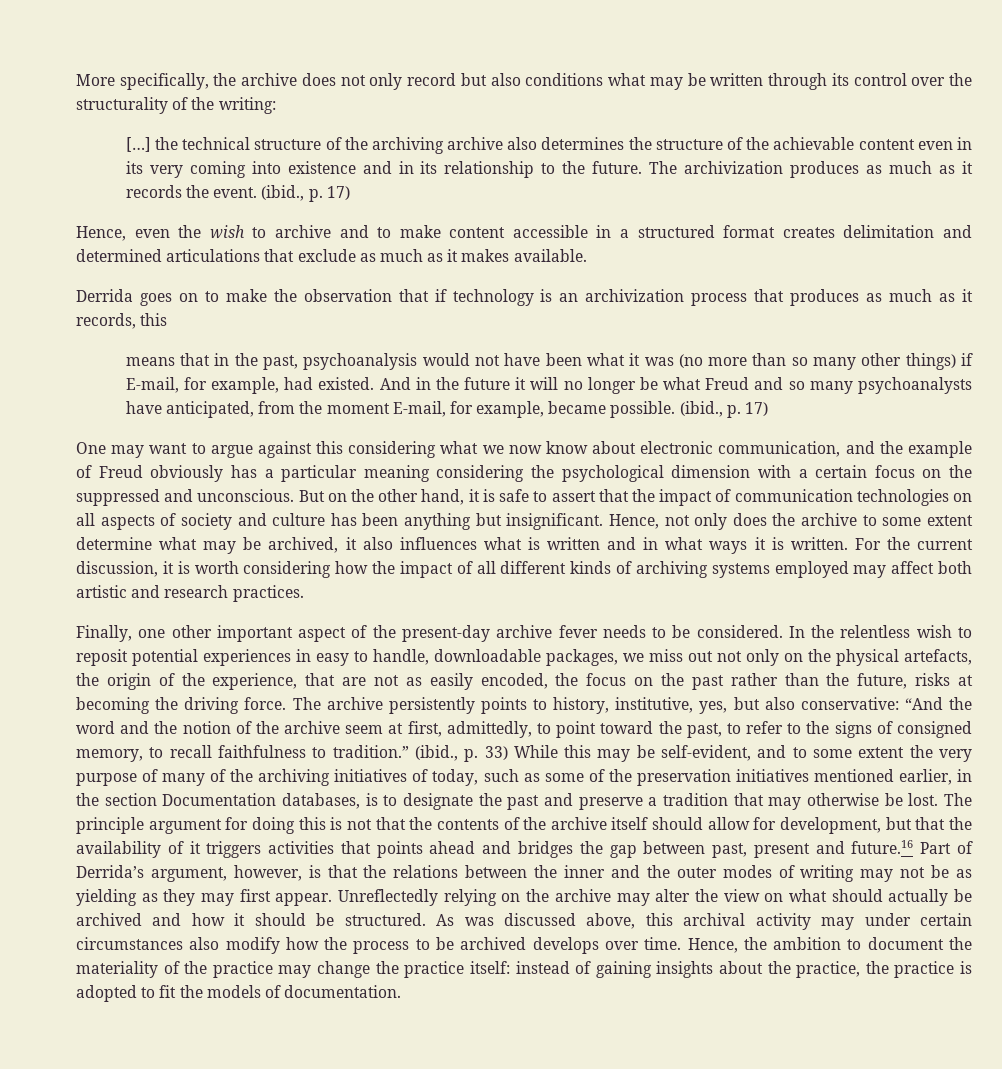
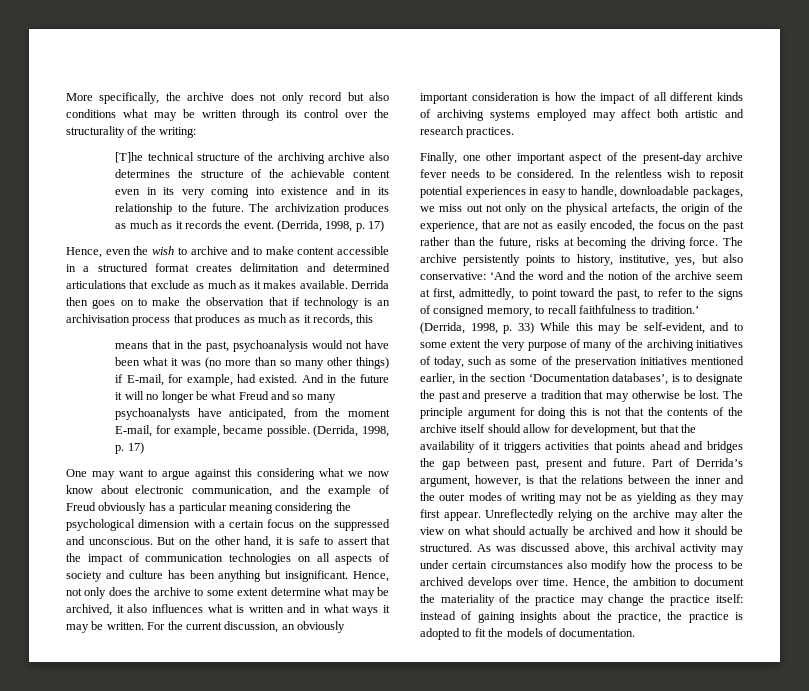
- […] the technical structure of the archiving archive also determines the structure of the achievable content even in its very coming into existence and in its relationship to the future.
+ [T]he technical structure of the archiving archive also determines the structure of the achievable content even in its very coming into existence and in its relationship to the future.
- The archivization produces as much as it records the event. (ibid., p. 17)
+ The archivization produces as much as it records the event. (Derrida, 1998, p. 17)
- Hence, even the wish to archive and to make content accessible in a structured format creates delimitation and determined articulations that exclude as much as it makes available.
- Derrida goes on to make the observation that if technology is an archivization process that produces as much as it records, this
+ Hence, even the wish to archive and to make content accessible in a structured format creates delimitation and determined articulations that exclude as much as it makes available. Derrida then goes on to make the observation that if technology is an archivisation process that produces as much as it records, this
- And in the future it will no longer be what Freud and so many psychoanalysts have anticipated, from the moment E-mail, for example, became possible. (ibid., p. 17)
+ And in the future it will no longer be what Freud and so many psychoanalysts have anticipated, from the moment E-mail, for example, became possible. (Derrida, 1998, p. 17)
- Hence, not only does the archive to some extent determine what may be archived, it also influences what is written and in what ways it is written.
+ Hence, not only does the archive to some extent determine what may be archived, it also influences what is written and in what ways it may be written.
- For the current discussion, it is worth considering how the impact of all different kinds of archiving systems employed may affect both artistic and research practices.
+ For the current discussion, an obviously important consideration is how the impact of all different kinds of archiving systems employed may affect both artistic and research practices.
- “And the word and the notion of the archive seem at first, admittedly, to point toward the past, to refer to the signs of consigned memory, to recall faithfulness to tradition.” (ibid., p. 33) While this may be self-evident, and to some extent the very purpose of many of the archiving initiatives of today, such as some of the preservation initiatives mentioned earlier, in the section Documentation databases, is to designate the past and preserve a tradition that may otherwise be lost.
+ ‘And the word and the notion of the archive seem at first, admittedly, to point toward the past, to refer to the signs of consigned memory, to recall faithfulness to tradition.’ (Derrida, 1998, p. 33) While this may be self-evident, and to some extent the very purpose of many of the archiving initiatives of today, such as some of the preservation initiatives mentioned earlier, in the section ‘Documentation databases’, is to designate the past and preserve a tradition that may otherwise be lost.
- The principle argument for doing this is not that the contents of the archive itself should allow for development, but that the availability of it triggers activities that points ahead and bridges the gap between past, present and future.16 Part of Derrida’s argument, however, is that the relations between the inner and the outer modes of writing may not be as yielding as they may first appear.
+ The principle argument for doing this is not that the contents of the archive itself should allow for development, but that the availability of it triggers activities that points ahead and bridges the gap between past, present and future. Part of Derrida’s argument, however, is that the relations between the inner and the outer modes of writing may not be as yielding as they may first appear.

